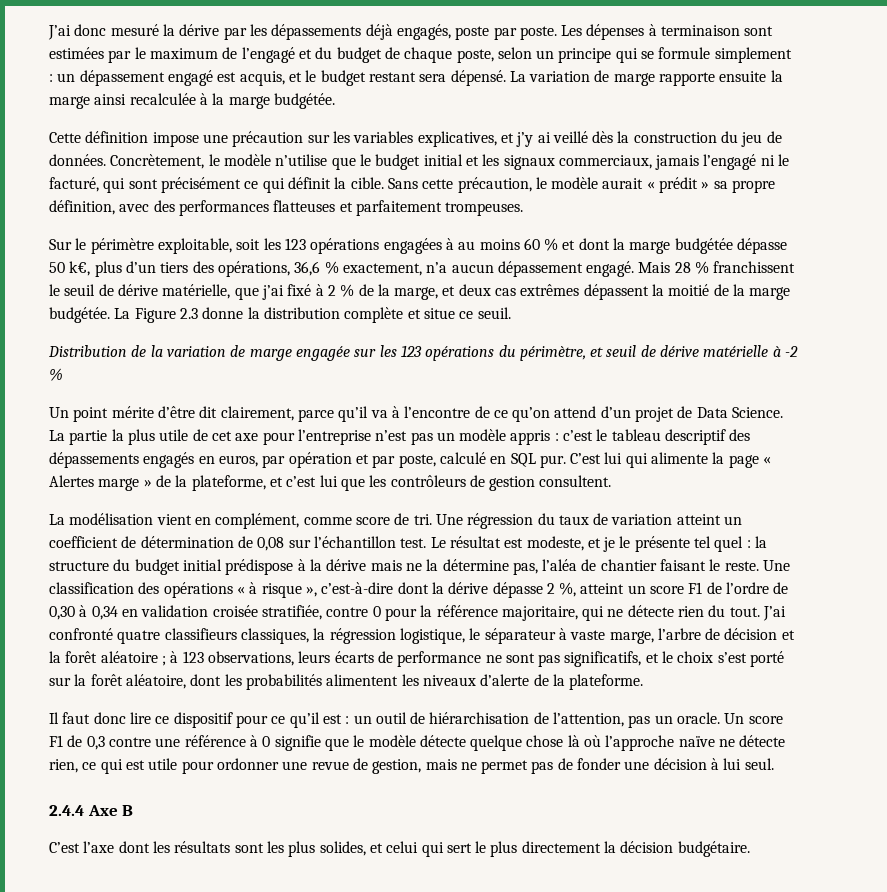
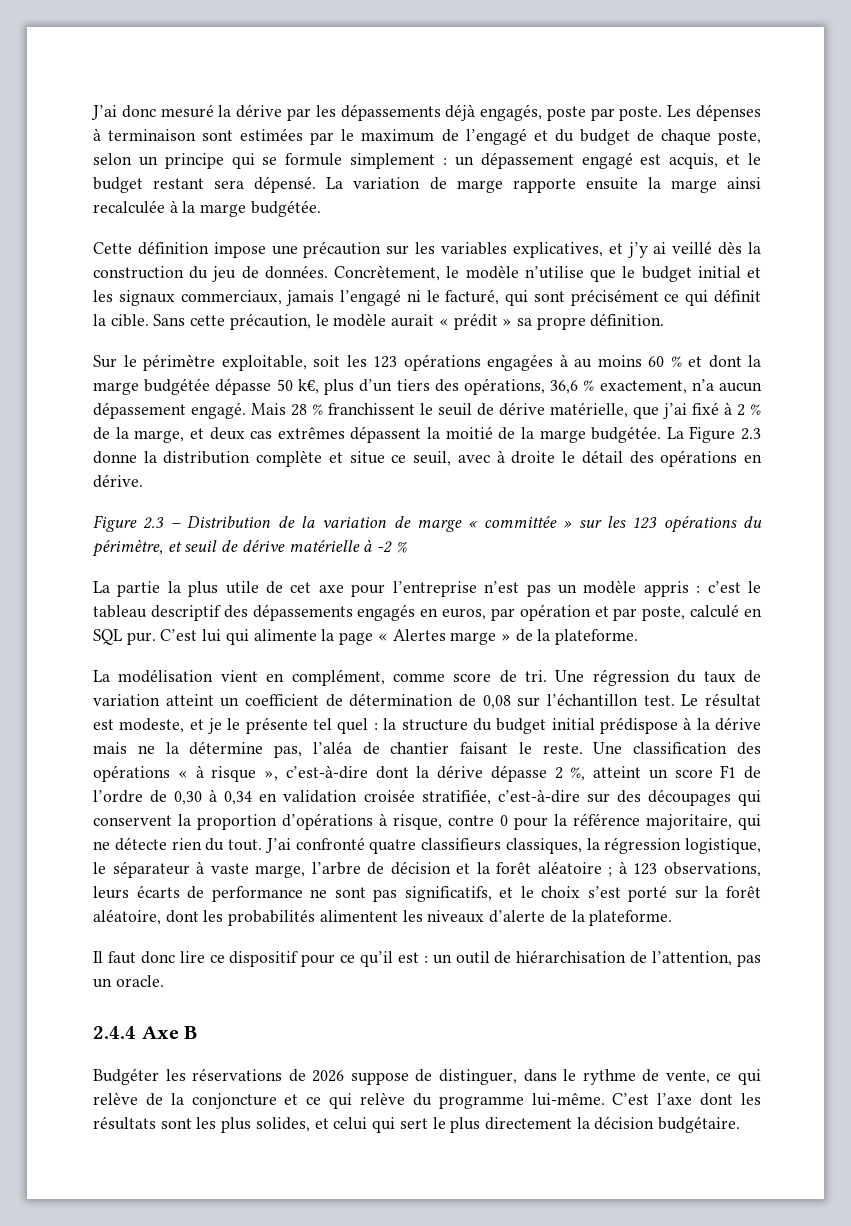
- Sans cette précaution, le modèle aurait « prédit » sa propre définition, avec des performances flatteuses et parfaitement trompeuses.
+ Sans cette précaution, le modèle aurait « prédit » sa propre définition.
- La Figure 2.3 donne la distribution complète et situe ce seuil.
- Distribution de la variation de marge engagée sur les 123 opérations du périmètre, et seuil de dérive matérielle à -2 %
+ La Figure 2.3 donne la distribution complète et situe ce seuil, avec à droite le détail des opérations en dérive.
+ Figure 2.3 – Distribution de la variation de marge « committée » sur les 123 opérations du périmètre, et seuil de dérive matérielle à -2 %
- Un point mérite d’être dit clairement, parce qu’il va à l’encontre de ce qu’on attend d’un projet de Data Science.
- C’est lui qui alimente la page « Alertes marge » de la plateforme, et c’est lui que les contrôleurs de gestion consultent.
+ C’est lui qui alimente la page « Alertes marge » de la plateforme.
- Une classification des opérations « à risque », c’est-à-dire dont la dérive dépasse 2 %, atteint un score F1 de l’ordre de 0,30 à 0,34 en validation croisée stratifiée, contre 0 pour la référence majoritaire, qui ne détecte rien du tout.
+ Une classification des opérations « à risque », c’est-à-dire dont la dérive dépasse 2 %, atteint un score F1 de l’ordre de 0,30 à 0,34 en validation croisée stratifiée, c’est-à-dire sur des découpages qui conservent la proportion d’opérations à risque, contre 0 pour la référence majoritaire, qui ne détecte rien du tout.
- Il faut donc lire ce dispositif pour ce qu’il est : un outil de hiérarchisation de l’attention, pas un oracle. Un score F1 de 0,3 contre une référence à 0 signifie que le modèle détecte quelque chose là où l’approche naïve ne détecte rien, ce qui est utile pour ordonner une revue de gestion, mais ne permet pas de fonder une décision à lui seul.
+ Il faut donc lire ce dispositif pour ce qu’il est : un outil de hiérarchisation de l’attention, pas un oracle.
  2.4.4 Axe B
- C’est l’axe dont les résultats sont les plus solides, et celui qui sert le plus directement la décision budgétaire.
+ Budgéter les réservations de 2026 suppose de distinguer, dans le rythme de vente, ce qui relève de la conjoncture et ce qui relève du programme lui-même. C’est l’axe dont les résultats sont les plus solides, et celui qui sert le plus directement la décision budgétaire.

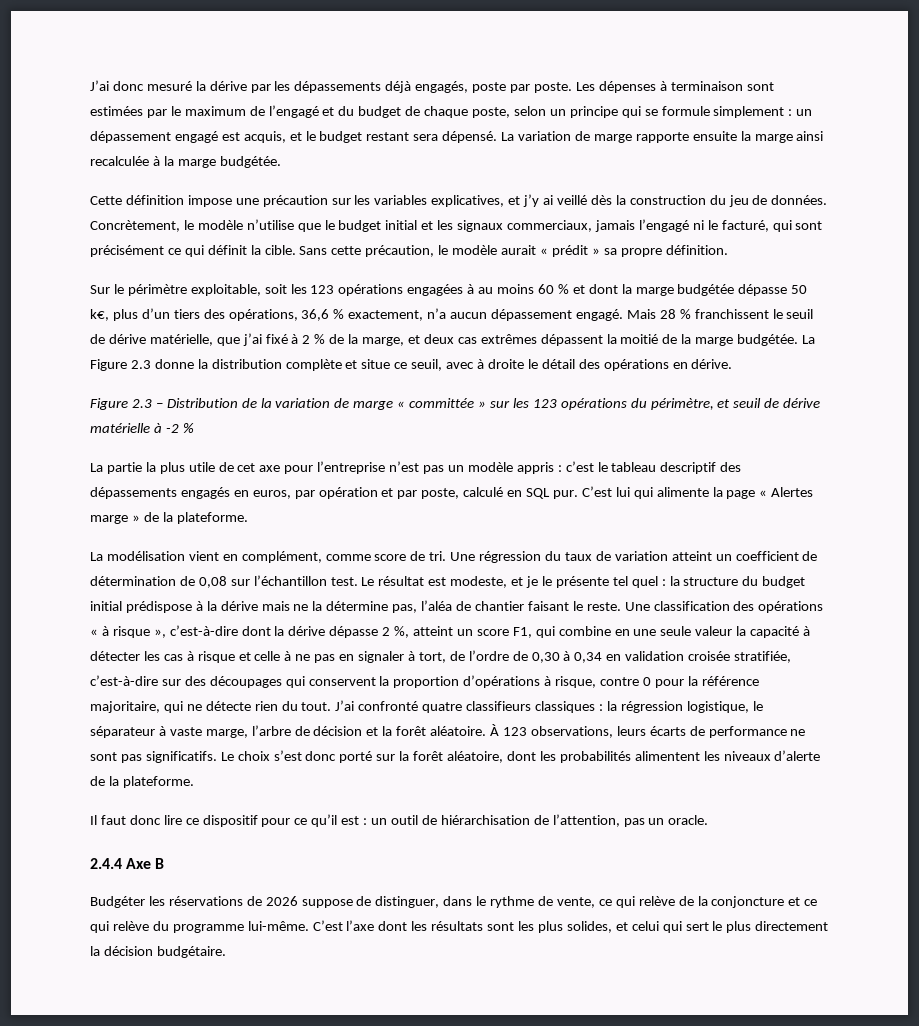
- Une classification des opérations « à risque », c’est-à-dire dont la dérive dépasse 2 %, atteint un score F1 de l’ordre de 0,30 à 0,34 en validation croisée stratifiée, c’est-à-dire sur des découpages qui conservent la proportion d’opérations à risque, contre 0 pour la référence majoritaire, qui ne détecte rien du tout.
+ Une classification des opérations « à risque », c’est-à-dire dont la dérive dépasse 2 %, atteint un score F1, qui combine en une seule valeur la capacité à détecter les cas à risque et celle à ne pas en signaler à tort, de l’ordre de 0,30 à 0,34 en validation croisée stratifiée, c’est-à-dire sur des découpages qui conservent la proportion d’opérations à risque, contre 0 pour la référence majoritaire, qui ne détecte rien du tout.
- J’ai confronté quatre classifieurs classiques, la régression logistique, le séparateur à vaste marge, l’arbre de décision et la forêt aléatoire ; à 123 observations, leurs écarts de performance ne sont pas significatifs, et le choix s’est porté sur la forêt aléatoire, dont les probabilités alimentent les niveaux d’alerte de la plateforme.
+ J’ai confronté quatre classifieurs classiques : la régression logistique, le séparateur à vaste marge, l’arbre de décision et la forêt aléatoire. À 123 observations, leurs écarts de performance ne sont pas significatifs. Le choix s’est donc porté sur la forêt aléatoire, dont les probabilités alimentent les niveaux d’alerte de la plateforme.

